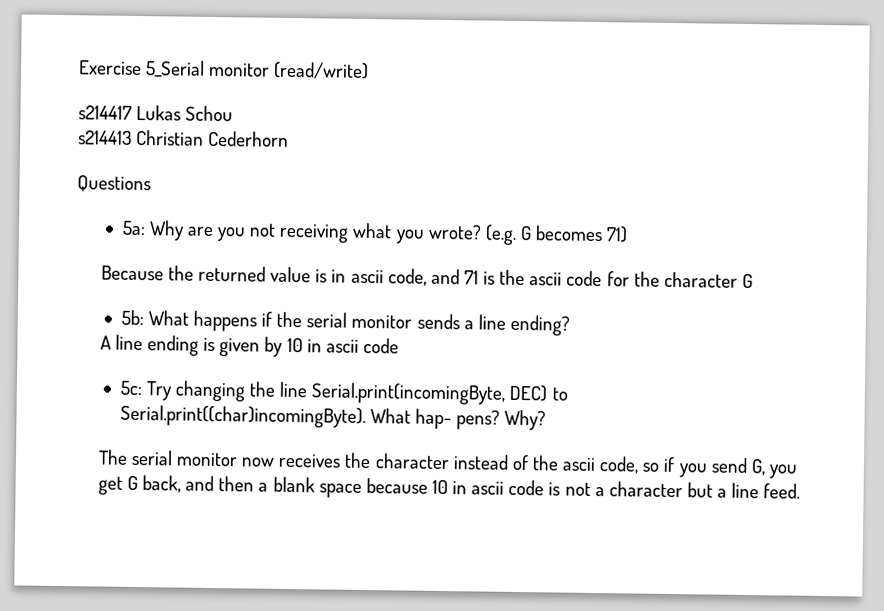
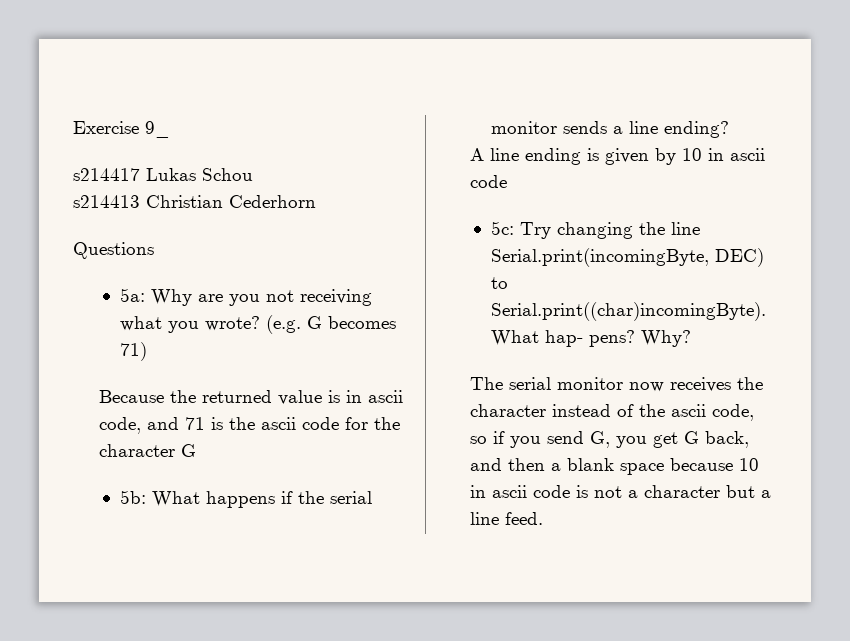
- Exercise 5_Serial monitor (read/write)
+ Exercise 9_

